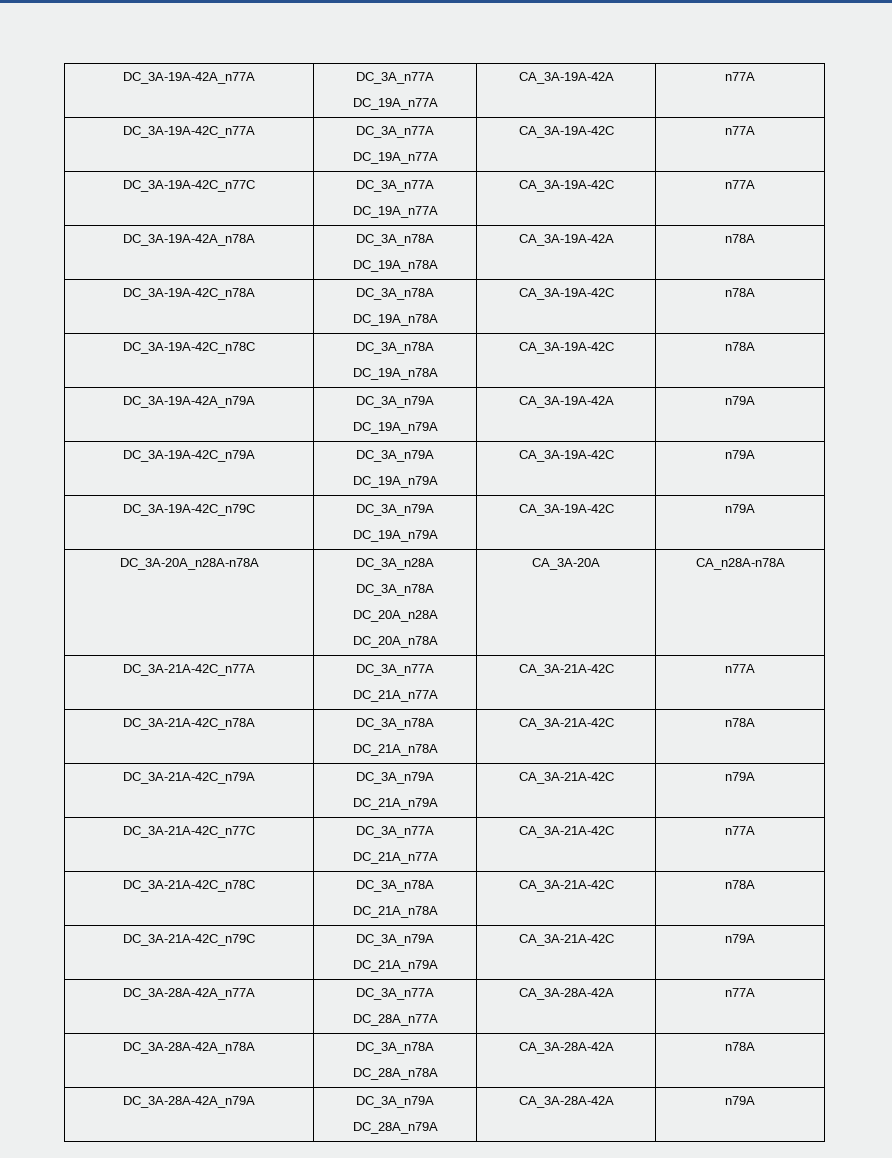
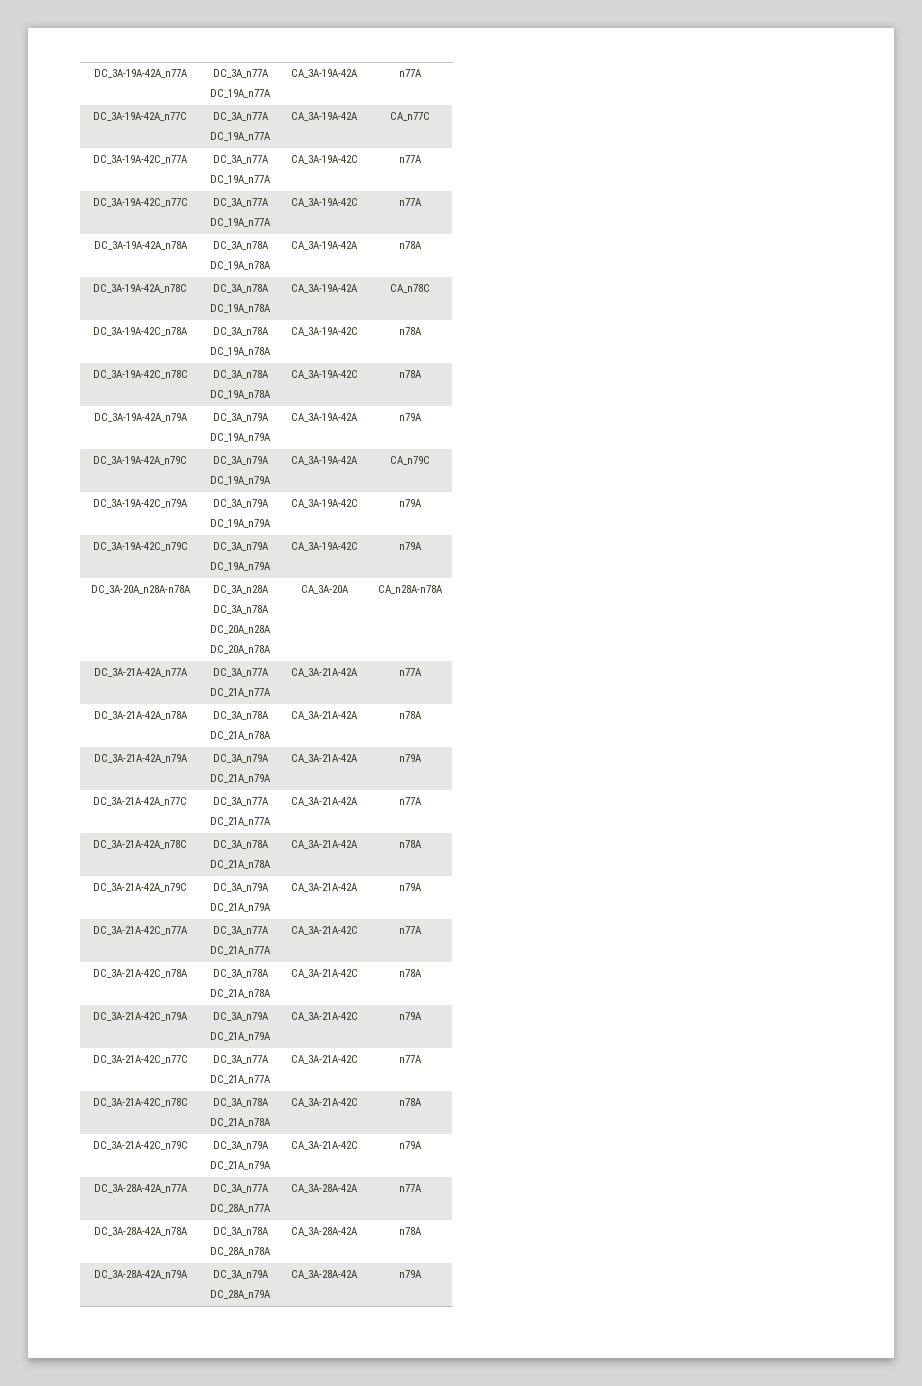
+ DC_3A-19A-42A_n77C | DC_3A_n77A
+ DC_19A_n77A | CA_3A-19A-42A | CA_n77C
+ DC_3A-19A-42A_n78C | DC_3A_n78A
+ DC_19A_n78A | CA_3A-19A-42A | CA_n78C
+ DC_3A-19A-42A_n79C | DC_3A_n79A
+ DC_19A_n79A | CA_3A-19A-42A | CA_n79C
+ DC_3A-21A-42A_n77A | DC_3A_n77A
+ DC_21A_n77A | CA_3A-21A-42A | n77A
+ DC_3A-21A-42A_n78A | DC_3A_n78A
+ DC_21A_n78A | CA_3A-21A-42A | n78A
+ DC_3A-21A-42A_n79A | DC_3A_n79A
+ DC_21A_n79A | CA_3A-21A-42A | n79A
+ DC_3A-21A-42A_n77C | DC_3A_n77A
+ DC_21A_n77A | CA_3A-21A-42A | n77A
+ DC_3A-21A-42A_n78C | DC_3A_n78A
+ DC_21A_n78A | CA_3A-21A-42A | n78A
+ DC_3A-21A-42A_n79C | DC_3A_n79A
+ DC_21A_n79A | CA_3A-21A-42A | n79A

